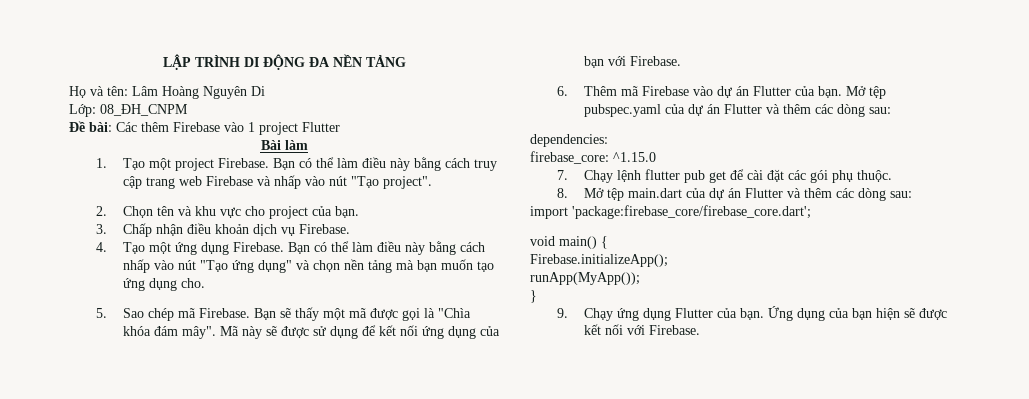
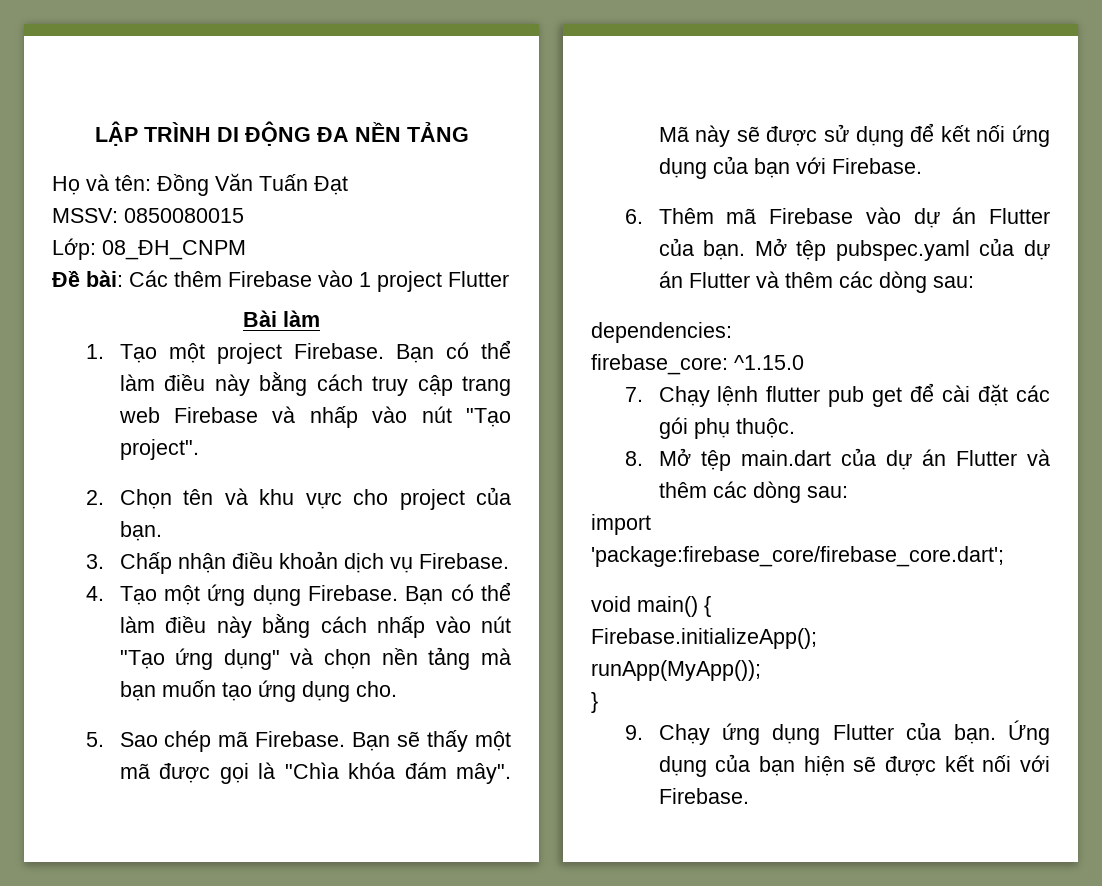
- Họ và tên: Lâm Hoàng Nguyên Di
+ Họ và tên: Đồng Văn Tuấn Đạt
+ MSSV: 0850080015

